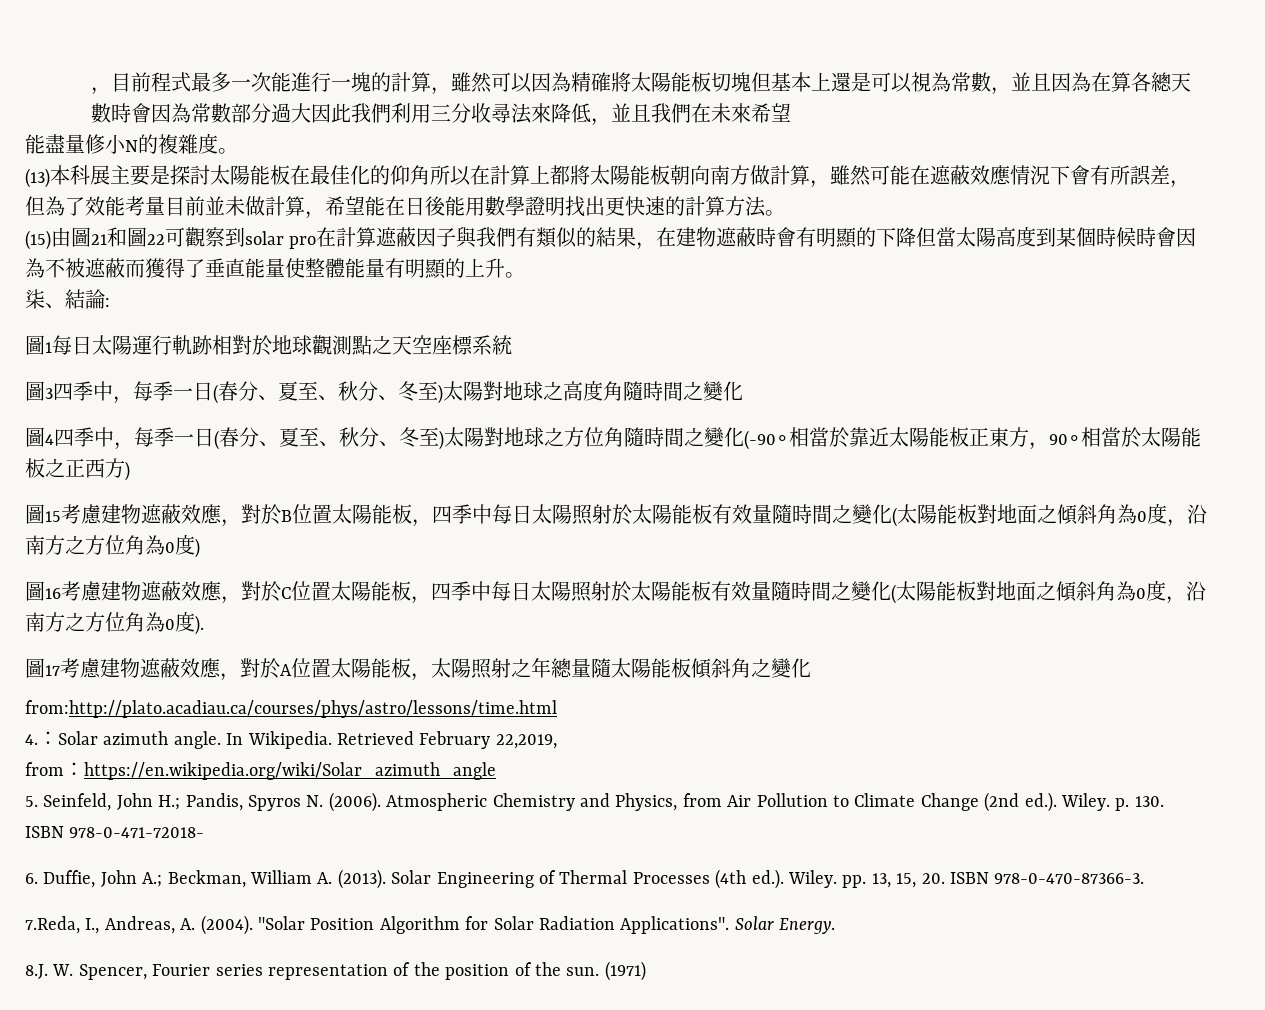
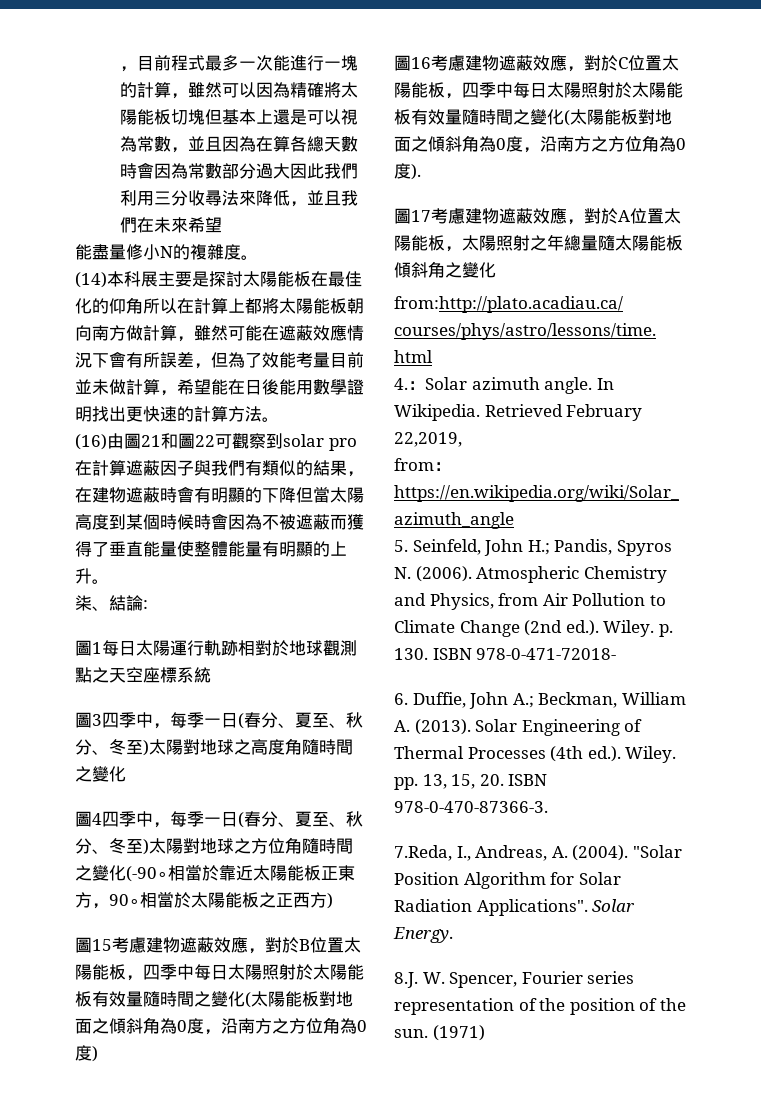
- (13)本科展主要是探討太陽能板在最佳化的仰角所以在計算上都將太陽能板朝向南方做計算，雖然可能在遮蔽效應情況下會有所誤差，但為了效能考量目前並未做計算，希望能在日後能用數學證明找出更快速的計算方法。
+ (14)本科展主要是探討太陽能板在最佳化的仰角所以在計算上都將太陽能板朝向南方做計算，雖然可能在遮蔽效應情況下會有所誤差，但為了效能考量目前並未做計算，希望能在日後能用數學證明找出更快速的計算方法。
- (15)由圖21和圖22可觀察到solar pro在計算遮蔽因子與我們有類似的結果，在建物遮蔽時會有明顯的下降但當太陽高度到某個時候時會因為不被遮蔽而獲得了垂直能量使整體能量有明顯的上升。
+ (16)由圖21和圖22可觀察到solar pro在計算遮蔽因子與我們有類似的結果，在建物遮蔽時會有明顯的下降但當太陽高度到某個時候時會因為不被遮蔽而獲得了垂直能量使整體能量有明顯的上升。

